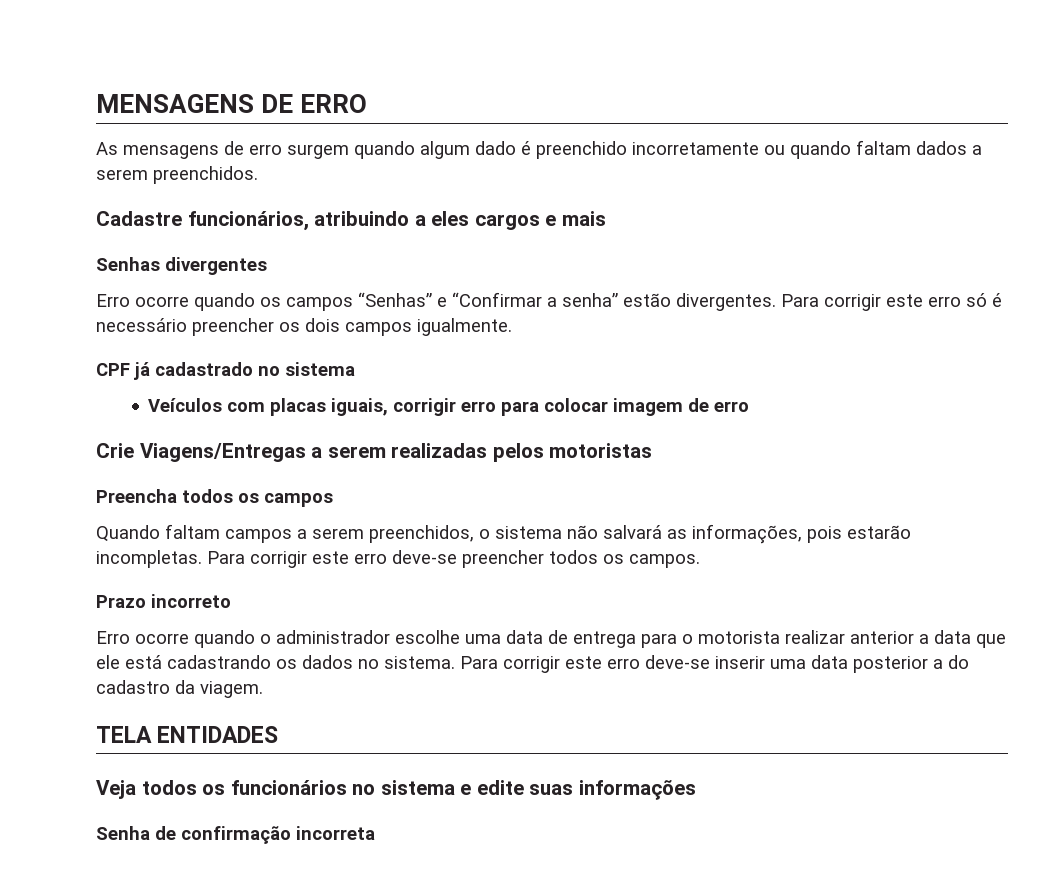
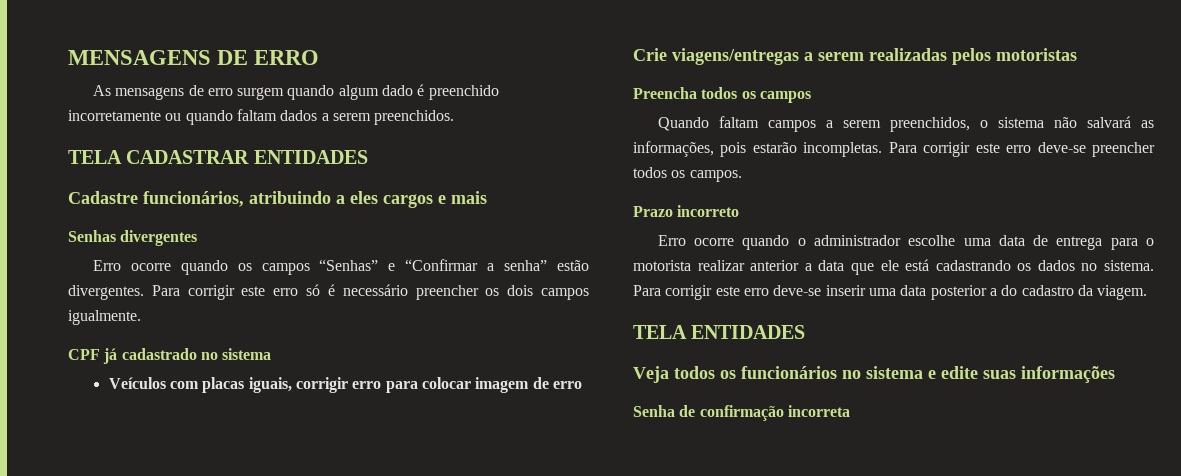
+ TELA CADASTRAR ENTIDADES
- Crie Viagens/Entregas a serem realizadas pelos motoristas
+ Crie viagens/entregas a serem realizadas pelos motoristas

